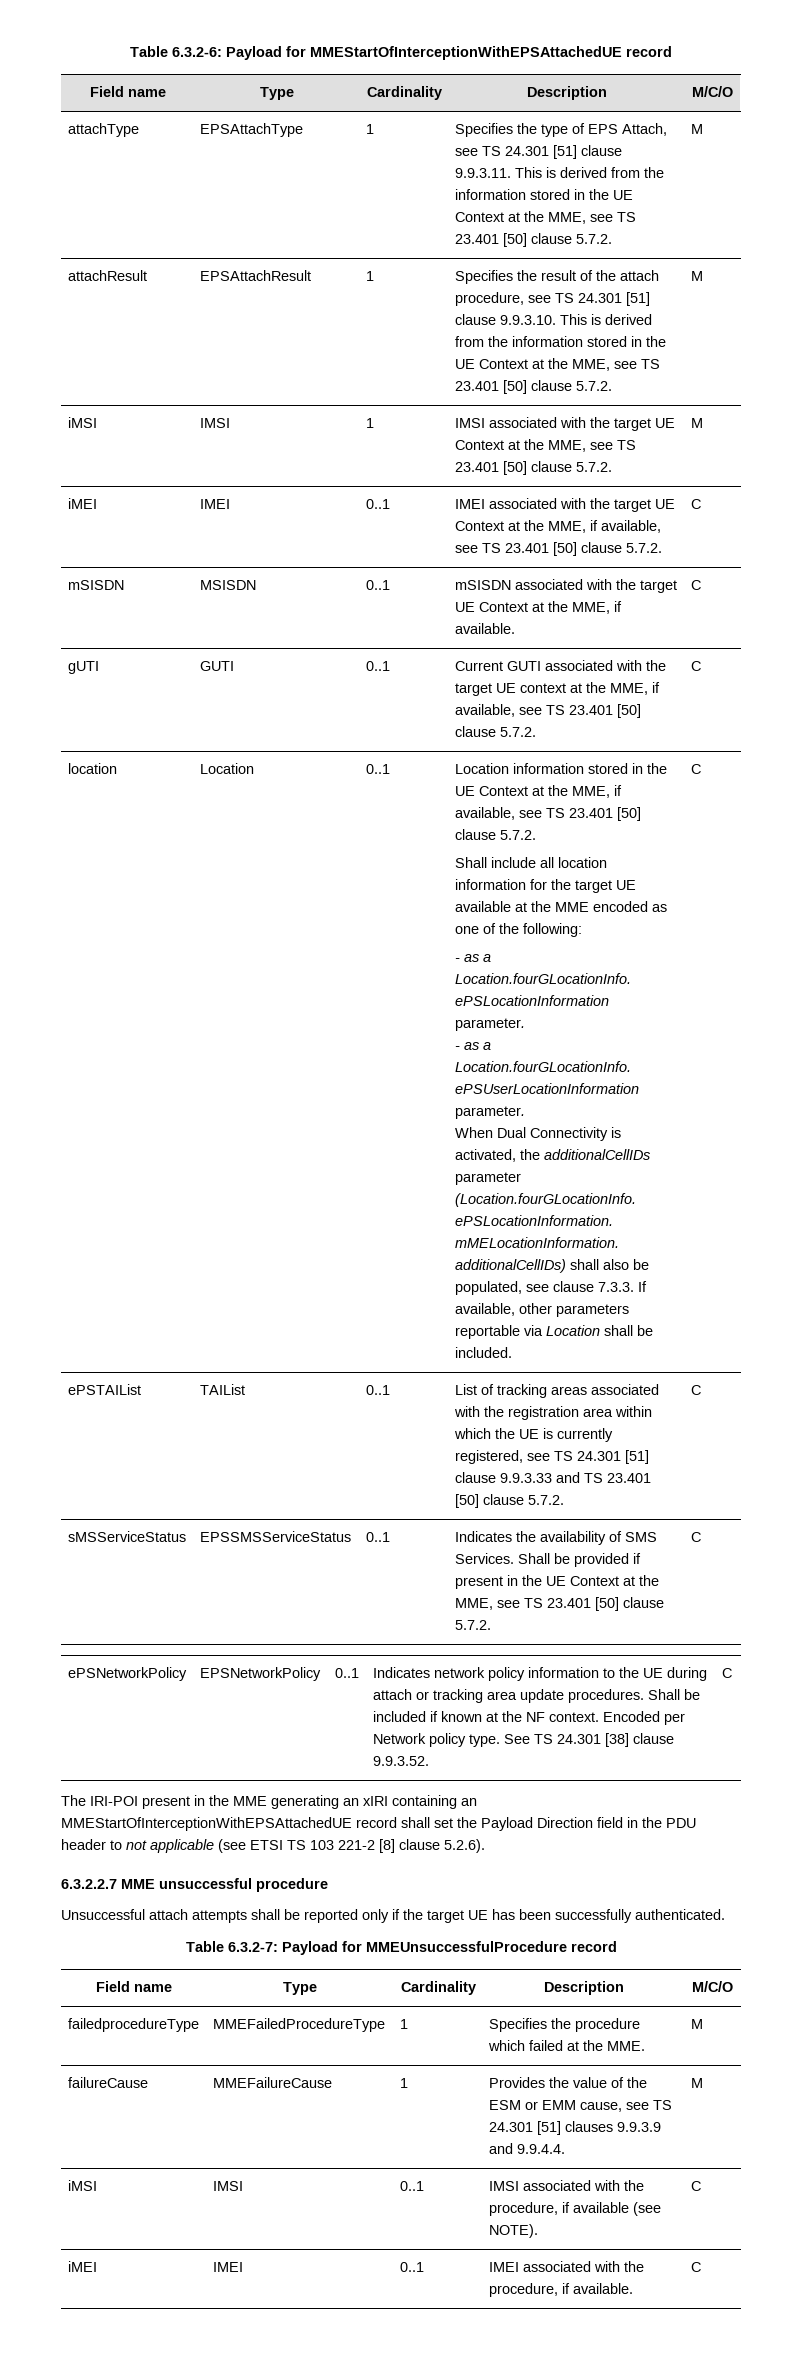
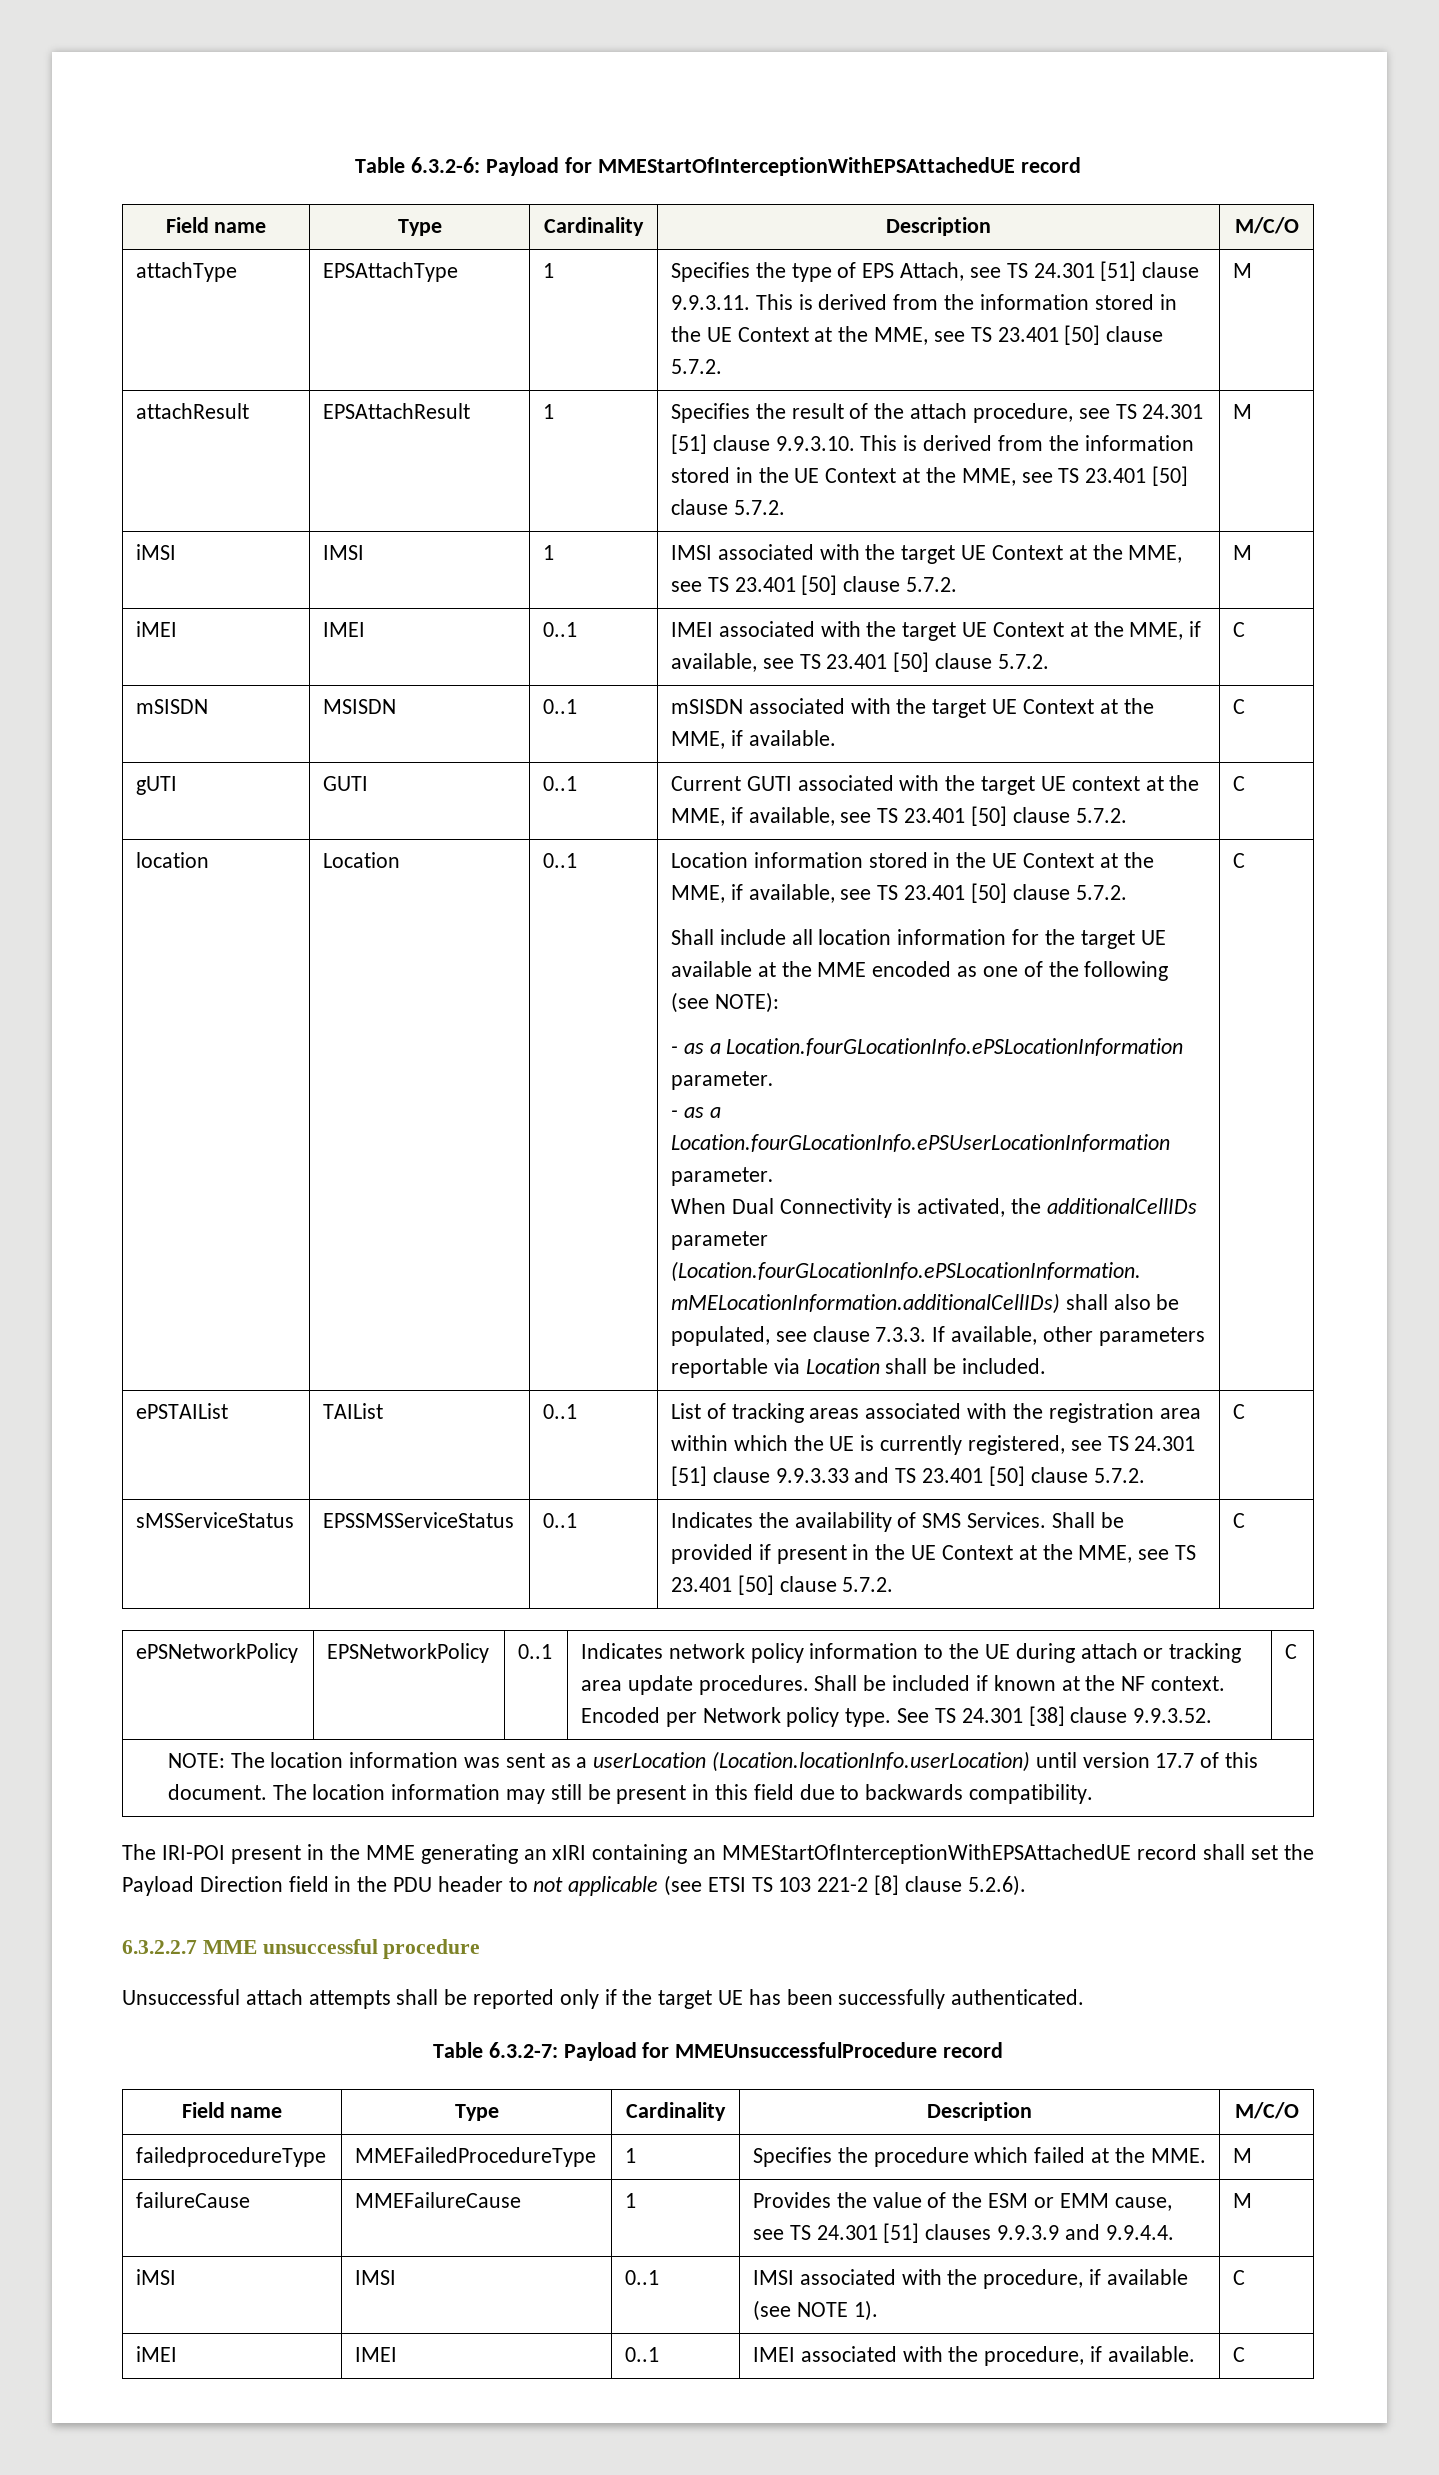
- Shall include all location information for the target UE available at the MME encoded as one of the following:
+ Shall include all location information for the target UE available at the MME encoded as one of the following (see NOTE):
+ NOTE: The location information was sent as a userLocation (Location.locationInfo.userLocation) until version 17.7 of this document. The location information may still be present in this field due to backwards compatibility.
- iMSI | IMSI | 0..1 | IMSI associated with the procedure, if available (see NOTE). | C
+ iMSI | IMSI | 0..1 | IMSI associated with the procedure, if available (see NOTE 1). | C

